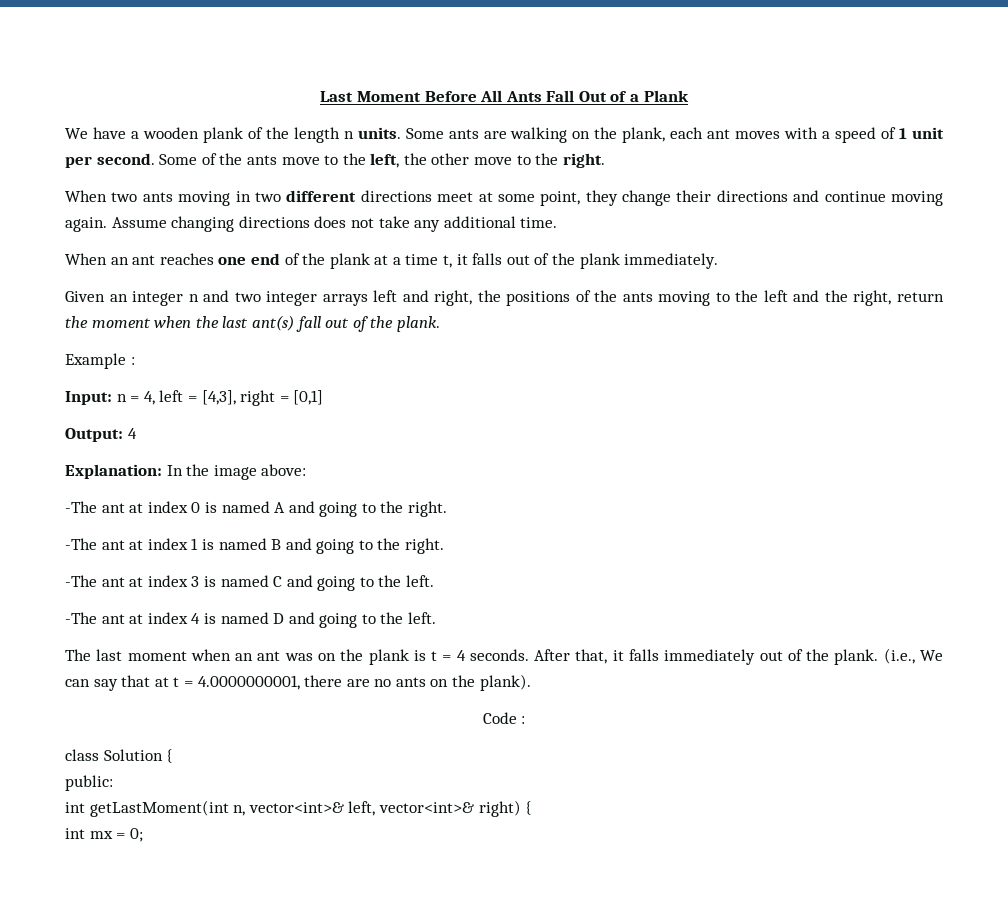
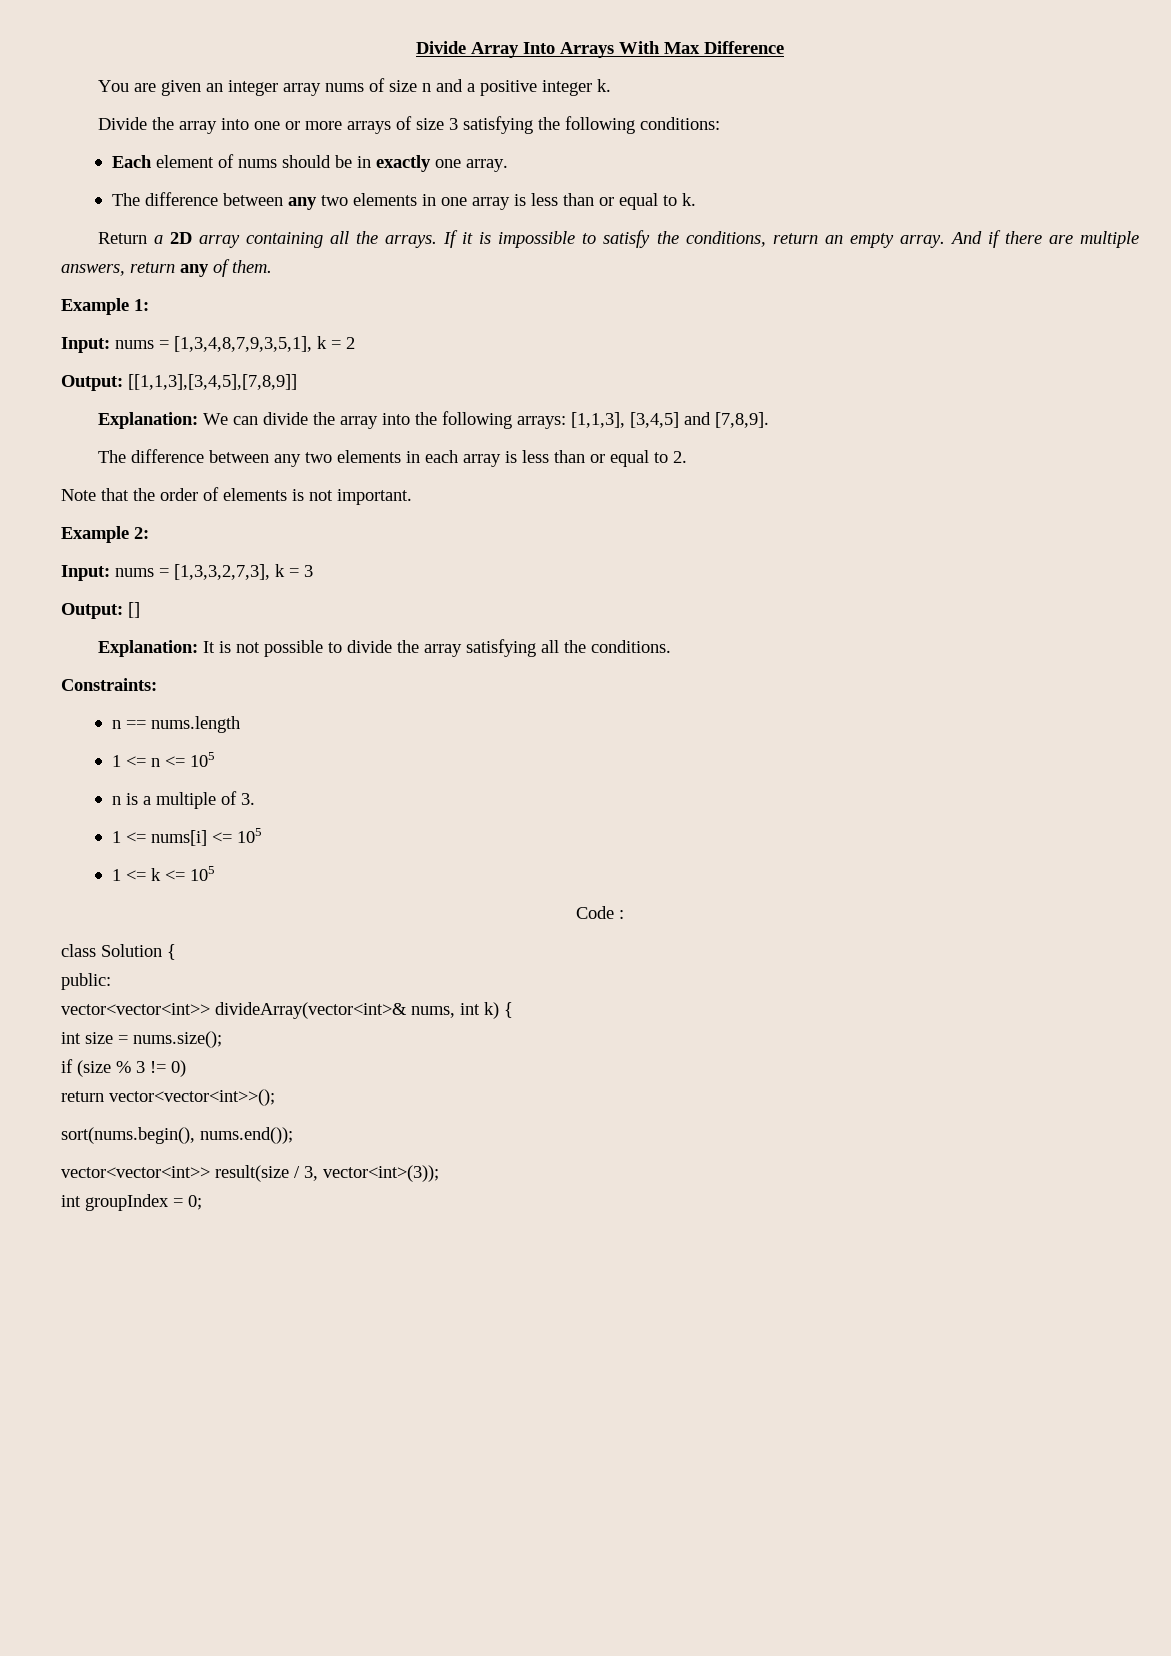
- Last Moment Before All Ants Fall Out of a Plank
- We have a wooden plank of the length n units. Some ants are walking on the plank, each ant moves with a speed of 1 unit per second. Some of the ants move to the left, the other move to the right.
- When two ants moving in two different directions meet at some point, they change their directions and continue moving again. Assume changing directions does not take any additional time.
- When an ant reaches one end of the plank at a time t, it falls out of the plank immediately.
- Given an integer n and two integer arrays left and right, the positions of the ants moving to the left and the right, return the moment when the last ant(s) fall out of the plank.
- Example :
- Input: n = 4, left = [4,3], right = [0,1]
- Output: 4
- Explanation: In the image above:
- -The ant at index 0 is named A and going to the right.
- -The ant at index 1 is named B and going to the right.
- -The ant at index 3 is named C and going to the left.
- -The ant at index 4 is named D and going to the left.
- The last moment when an ant was on the plank is t = 4 seconds. After that, it falls immediately out of the plank. (i.e., We can say that at t = 4.0000000001, there are no ants on the plank).
+ Divide Array Into Arrays With Max Difference
+ You are given an integer array nums of size n and a positive integer k.
+ Divide the array into one or more arrays of size 3 satisfying the following conditions:
+ Each element of nums should be in exactly one array.
+ The difference between any two elements in one array is less than or equal to k.
+ Return a 2D array containing all the arrays. If it is impossible to satisfy the conditions, return an empty array. And if there are multiple answers, return any of them.
+ Example 1:
+ Input: nums = [1,3,4,8,7,9,3,5,1], k = 2
+ Output: [[1,1,3],[3,4,5],[7,8,9]]
+ Explanation: We can divide the array into the following arrays: [1,1,3], [3,4,5] and [7,8,9].
+ The difference between any two elements in each array is less than or equal to 2.
+ Note that the order of elements is not important.
+ Example 2:
+ Input: nums = [1,3,3,2,7,3], k = 3
+ Output: []
+ Explanation: It is not possible to divide the array satisfying all the conditions.
+ Constraints:
+ n == nums.length
+ 1 <= n <= 105
+ n is a multiple of 3.
+ 1 <= nums[i] <= 105
+ 1 <= k <= 105
- int getLastMoment(int n, vector<int>& left, vector<int>& right) {
- int mx = 0;
+ vector<vector<int>> divideArray(vector<int>& nums, int k) {
+ int size = nums.size();
+ if (size % 3 != 0)
+ return vector<vector<int>>();
+ sort(nums.begin(), nums.end());
+ vector<vector<int>> result(size / 3, vector<int>(3));
+ int groupIndex = 0;

